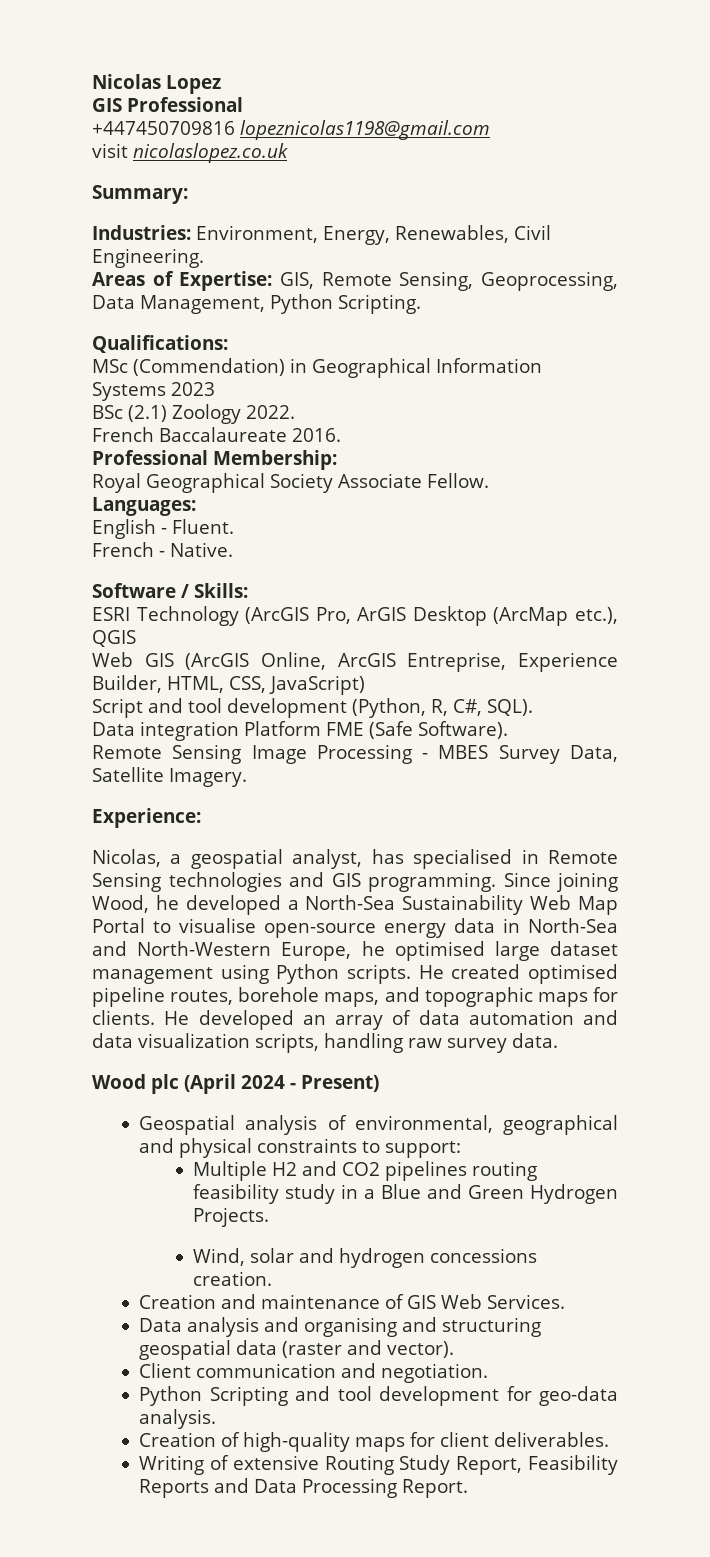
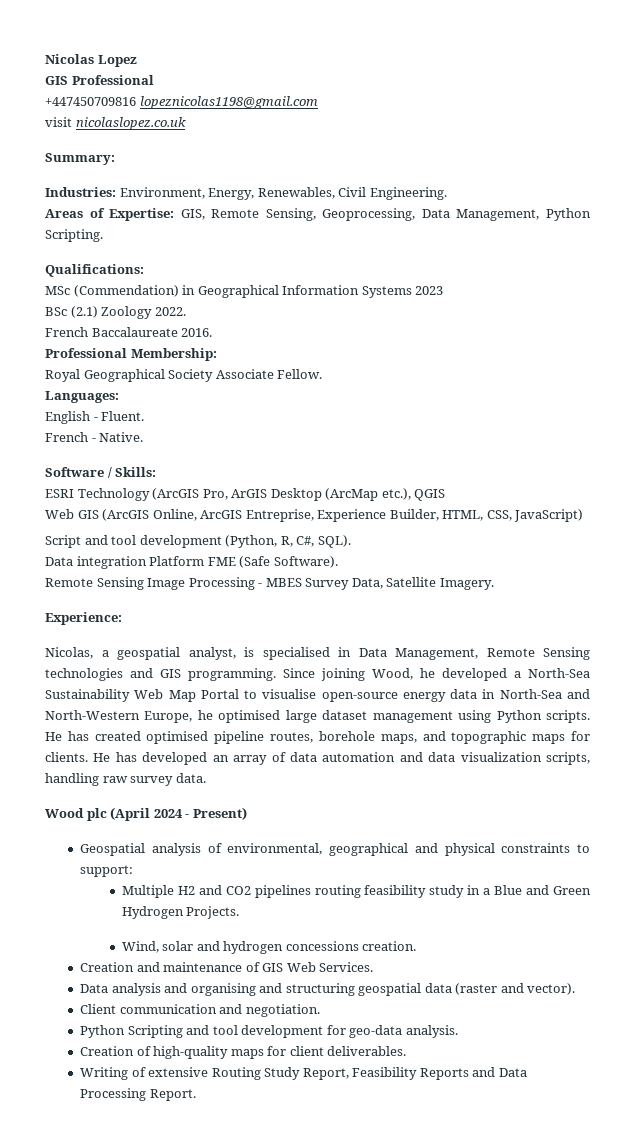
- Nicolas, a geospatial analyst, has specialised in Remote Sensing technologies and GIS programming.
+ Nicolas, a geospatial analyst, is specialised in Data Management, Remote Sensing technologies and GIS programming.
- He created optimised pipeline routes, borehole maps, and topographic maps for clients.
+ He has created optimised pipeline routes, borehole maps, and topographic maps for clients.
- He developed an array of data automation and data visualization scripts, handling raw survey data.
+ He has developed an array of data automation and data visualization scripts, handling raw survey data.

